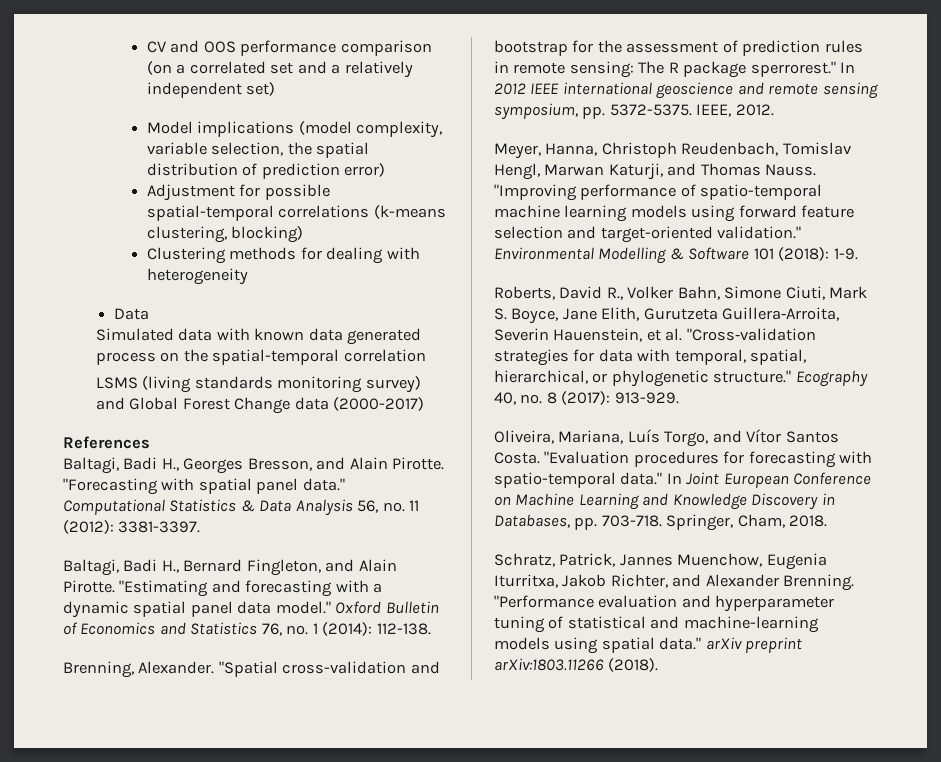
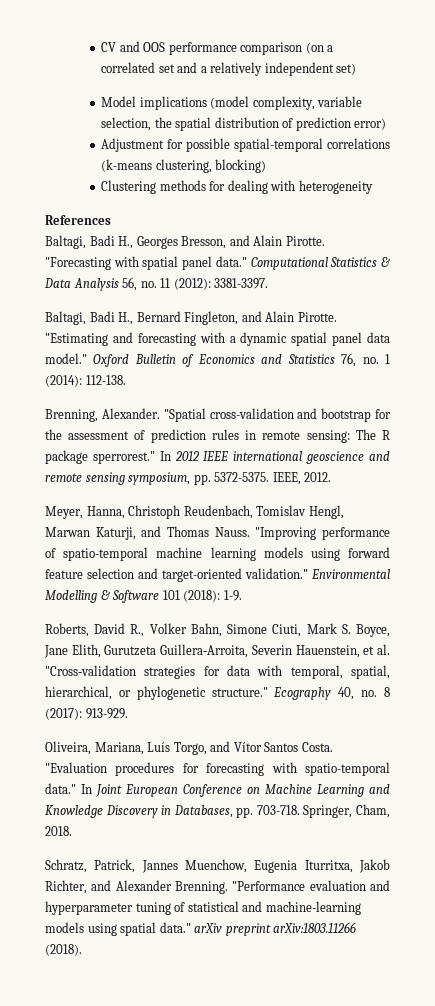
  Clustering methods for dealing with heterogeneity
- Data
- Simulated data with known data generated process on the spatial-temporal correlation
- LSMS (living standards monitoring survey) and Global Forest Change data (2000-2017)

